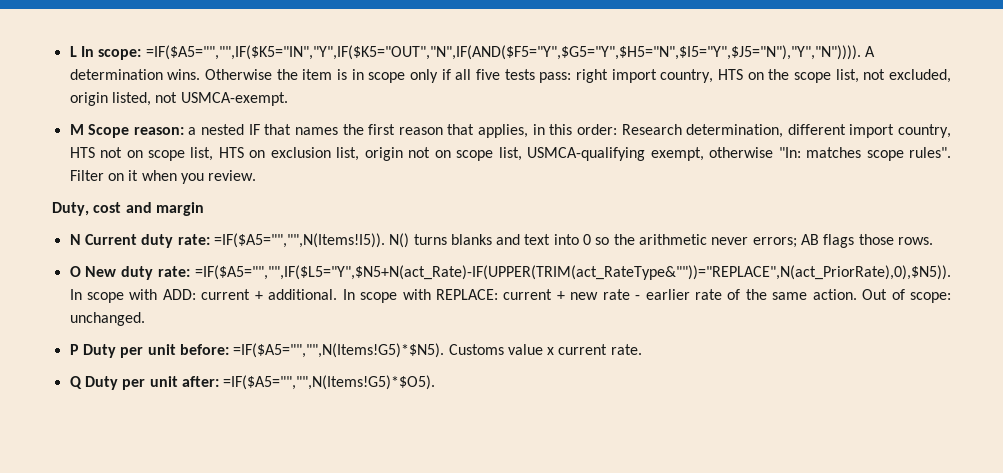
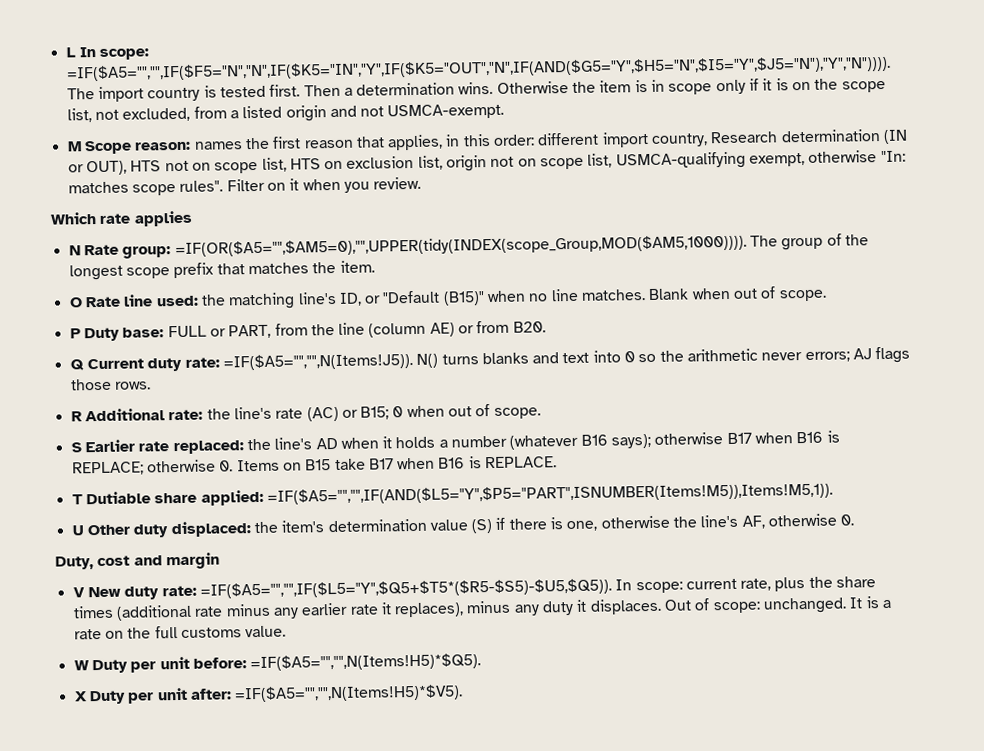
- L In scope: =IF($A5="","",IF($K5="IN","Y",IF($K5="OUT","N",IF(AND($F5="Y",$G5="Y",$H5="N",$I5="Y",$J5="N"),"Y","N")))). A determination wins.
+ L In scope: =IF($A5="","",IF($F5="N","N",IF($K5="IN","Y",IF($K5="OUT","N",IF(AND($G5="Y",$H5="N",$I5="Y",$J5="N"),"Y","N")))). The import country is tested first. Then a determination wins.
- Otherwise the item is in scope only if all five tests pass: right import country, HTS on the scope list, not excluded, origin listed, not USMCA-exempt.
+ Otherwise the item is in scope only if it is on the scope list, not excluded, from a listed origin and not USMCA-exempt.
- M Scope reason: a nested IF that names the first reason that applies, in this order: Research determination, different import country, HTS not on scope list, HTS on exclusion list, origin not on scope list, USMCA-qualifying exempt, otherwise "In: matches scope rules".
+ M Scope reason: names the first reason that applies, in this order: different import country, Research determination (IN or OUT), HTS not on scope list, HTS on exclusion list, origin not on scope list, USMCA-qualifying exempt, otherwise "In: matches scope rules".
- Duty, cost and margin
- N Current duty rate: =IF($A5="","",N(Items!I5)).
+ Which rate applies
+ N Rate group: =IF(OR($A5="",$AM5=0),"",UPPER(tidy(INDEX(scope_Group,MOD($AM5,1000)))). The group of the longest scope prefix that matches the item.
+ O Rate line used: the matching line's ID, or "Default (B15)" when no line matches. Blank when out of scope.
+ P Duty base: FULL or PART, from the line (column AE) or from B20.
+ Q Current duty rate: =IF($A5="","",N(Items!J5)).
- N() turns blanks and text into 0 so the arithmetic never errors; AB flags those rows.
+ N() turns blanks and text into 0 so the arithmetic never errors; AJ flags those rows.
- O New duty rate: =IF($A5="","",IF($L5="Y",$N5+N(act_Rate)-IF(UPPER(TRIM(act_RateType&""))="REPLACE",N(act_PriorRate),0),$N5)). In scope with ADD: current + additional. In scope with REPLACE: current + new rate - earlier rate of the same action. Out of scope: unchanged.
- P Duty per unit before: =IF($A5="","",N(Items!G5)*$N5). Customs value x current rate.
- Q Duty per unit after: =IF($A5="","",N(Items!G5)*$O5).
+ R Additional rate: the line's rate (AC) or B15; 0 when out of scope.
+ S Earlier rate replaced: the line's AD when it holds a number (whatever B16 says); otherwise B17 when B16 is REPLACE; otherwise 0. Items on B15 take B17 when B16 is REPLACE.
+ T Dutiable share applied: =IF($A5="","",IF(AND($L5="Y",$P5="PART",ISNUMBER(Items!M5)),Items!M5,1)).
+ U Other duty displaced: the item's determination value (S) if there is one, otherwise the line's AF, otherwise 0.
+ Duty, cost and margin
+ V New duty rate: =IF($A5="","",IF($L5="Y",$Q5+$T5*($R5-$S5)-$U5,$Q5)). In scope: current rate, plus the share times (additional rate minus any earlier rate it replaces), minus any duty it displaces. Out of scope: unchanged. It is a rate on the full customs value.
+ W Duty per unit before: =IF($A5="","",N(Items!H5)*$Q5).
+ X Duty per unit after: =IF($A5="","",N(Items!H5)*$V5).

